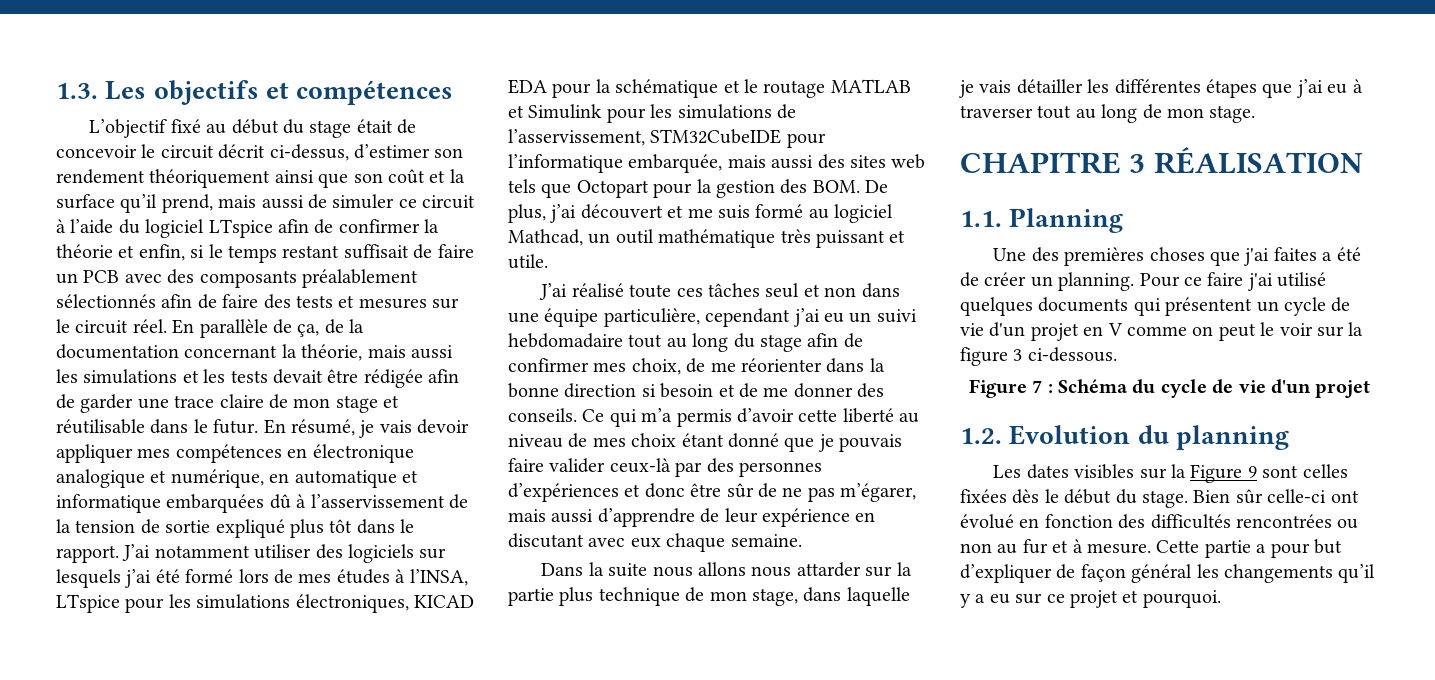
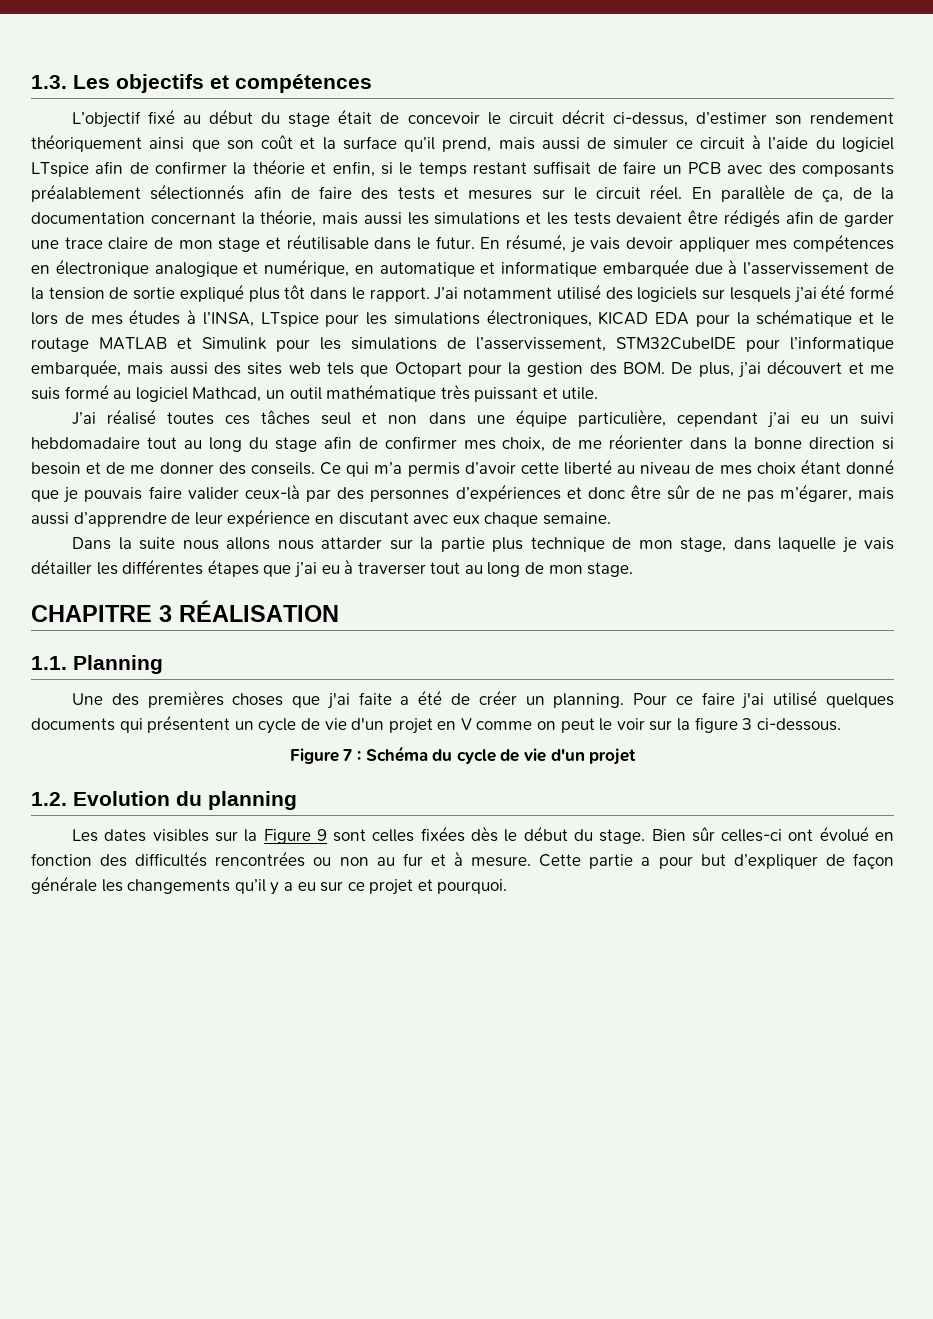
- En parallèle de ça, de la documentation concernant la théorie, mais aussi les simulations et les tests devait être rédigée afin de garder une trace claire de mon stage et réutilisable dans le futur.
+ En parallèle de ça, de la documentation concernant la théorie, mais aussi les simulations et les tests devaient être rédigés afin de garder une trace claire de mon stage et réutilisable dans le futur.
- En résumé, je vais devoir appliquer mes compétences en électronique analogique et numérique, en automatique et informatique embarquées dû à l’asservissement de la tension de sortie expliqué plus tôt dans le rapport.
+ En résumé, je vais devoir appliquer mes compétences en électronique analogique et numérique, en automatique et informatique embarquée due à l’asservissement de la tension de sortie expliqué plus tôt dans le rapport.
- J’ai notamment utiliser des logiciels sur lesquels j’ai été formé lors de mes études à l’INSA, LTspice pour les simulations électroniques, KICAD EDA pour la schématique et le routage MATLAB et Simulink pour les simulations de l’asservissement, STM32CubeIDE pour l’informatique embarquée, mais aussi des sites web tels que Octopart pour la gestion des BOM. De plus, j’ai découvert et me suis formé au logiciel Mathcad, un outil mathématique très puissant et utile.
+ J’ai notamment utilisé des logiciels sur lesquels j’ai été formé lors de mes études à l’INSA, LTspice pour les simulations électroniques, KICAD EDA pour la schématique et le routage MATLAB et Simulink pour les simulations de l’asservissement, STM32CubeIDE pour l’informatique embarquée, mais aussi des sites web tels que Octopart pour la gestion des BOM. De plus, j’ai découvert et me suis formé au logiciel Mathcad, un outil mathématique très puissant et utile.
- J’ai réalisé toute ces tâches seul et non dans une équipe particulière, cependant j’ai eu un suivi hebdomadaire tout au long du stage afin de confirmer mes choix, de me réorienter dans la bonne direction si besoin et de me donner des conseils.
+ J’ai réalisé toutes ces tâches seul et non dans une équipe particulière, cependant j’ai eu un suivi hebdomadaire tout au long du stage afin de confirmer mes choix, de me réorienter dans la bonne direction si besoin et de me donner des conseils.
- Une des premières choses que j'ai faites a été de créer un planning.
+ Une des premières choses que j'ai faite a été de créer un planning.
- Bien sûr celle-ci ont évolué en fonction des difficultés rencontrées ou non au fur et à mesure.
+ Bien sûr celles-ci ont évolué en fonction des difficultés rencontrées ou non au fur et à mesure.
- Cette partie a pour but d’expliquer de façon général les changements qu’il y a eu sur ce projet et pourquoi.
+ Cette partie a pour but d’expliquer de façon générale les changements qu’il y a eu sur ce projet et pourquoi.

